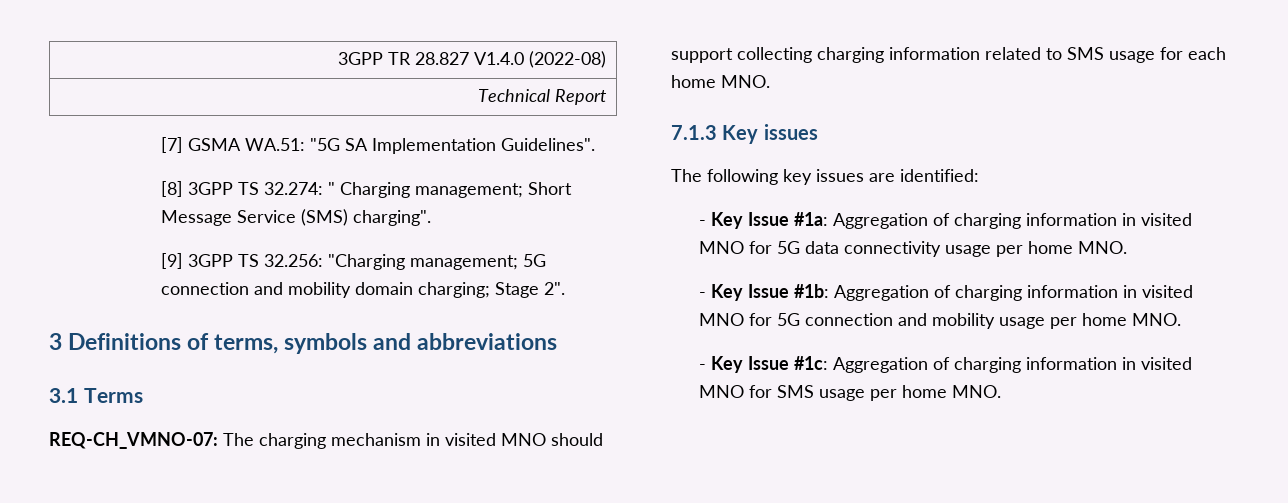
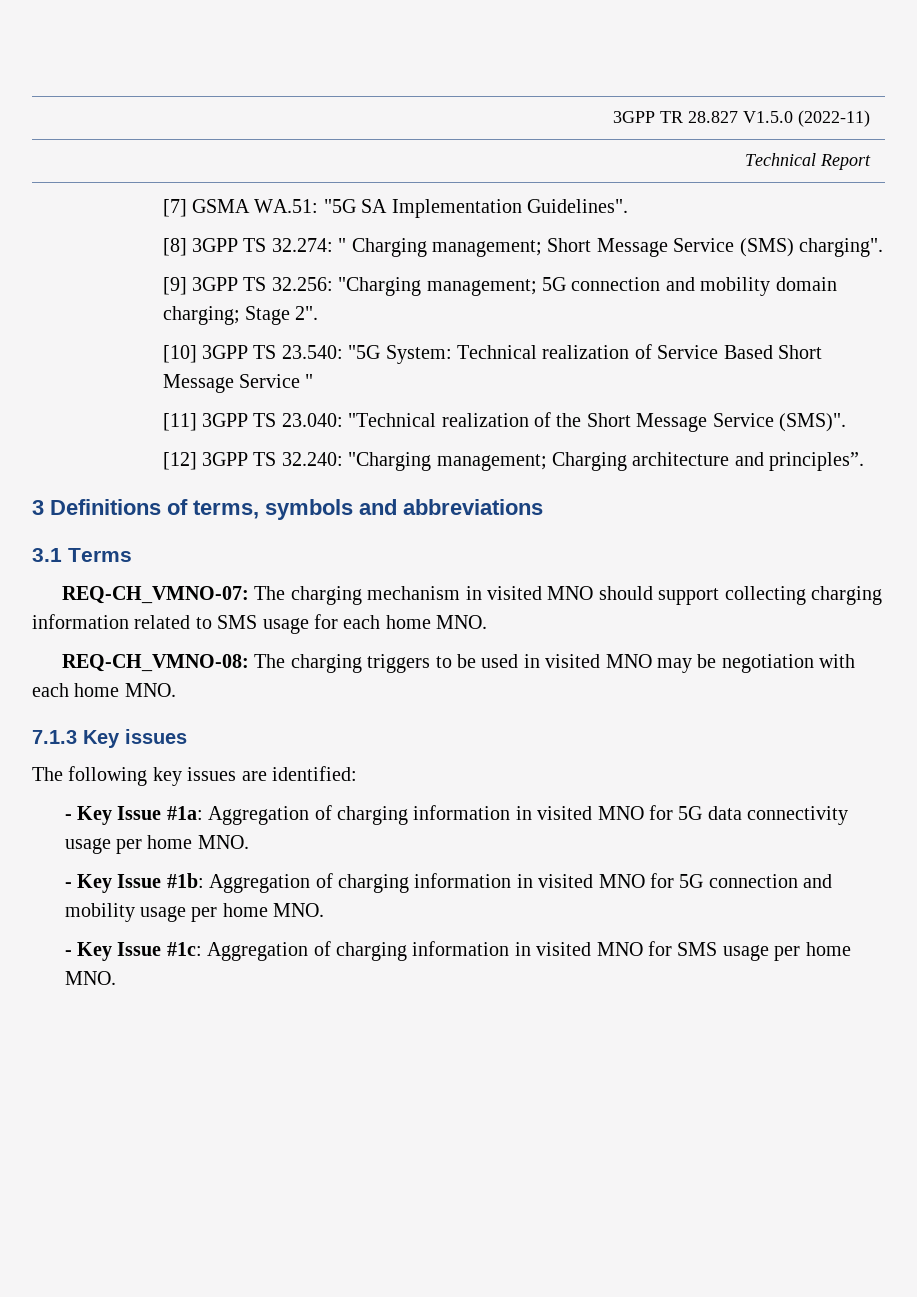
- 3GPP TR 28.827 V1.4.0 (2022-08)
+ 3GPP TR 28.827 V1.5.0 (2022-11)
+ [10] 3GPP TS 23.540: "5G System: Technical realization of Service Based Short Message Service "
+ [11] 3GPP TS 23.040: "Technical realization of the Short Message Service (SMS)".
+ [12] 3GPP TS 32.240: "Charging management; Charging architecture and principles”.
+ REQ-CH_VMNO-08: The charging triggers to be used in visited MNO may be negotiation with each home MNO.

